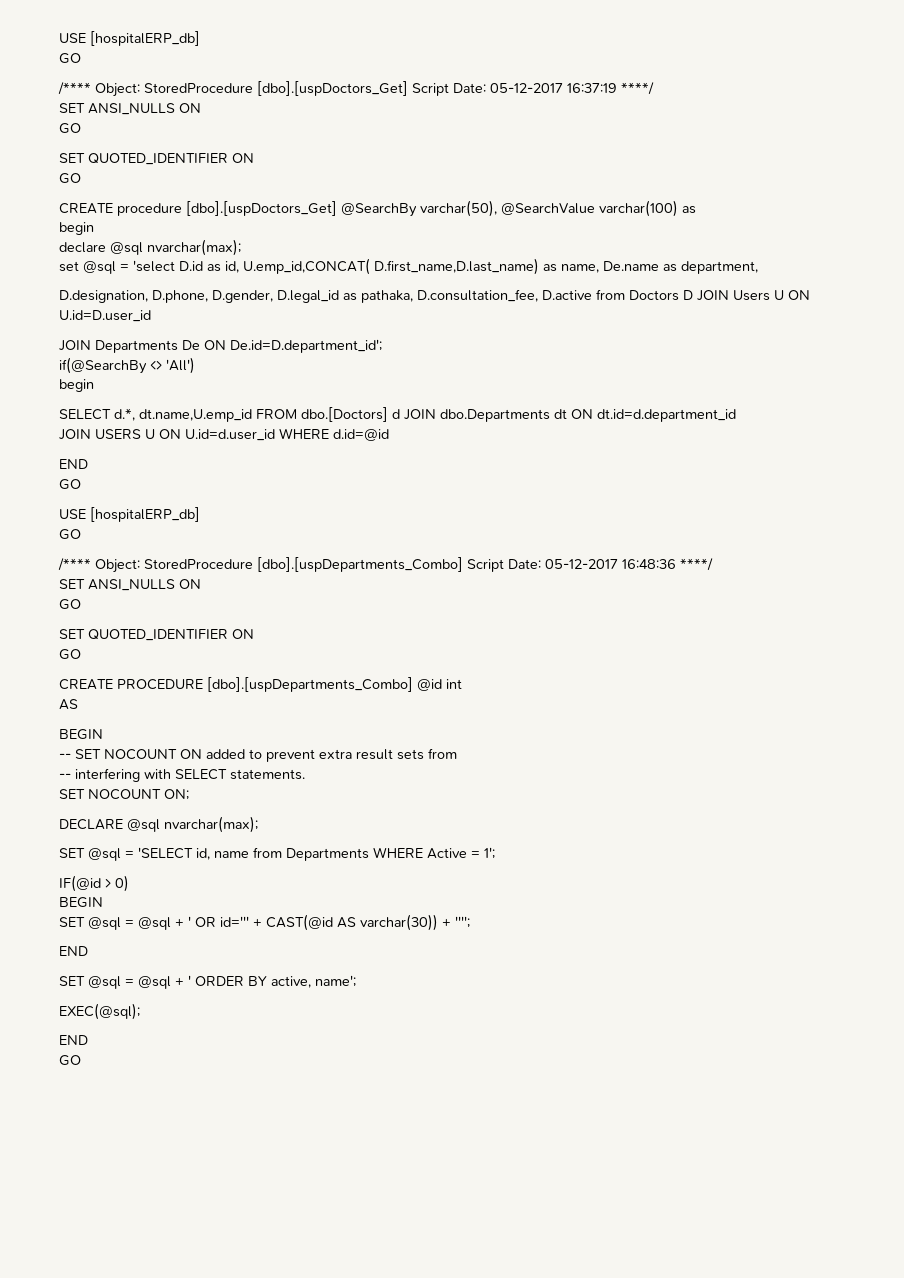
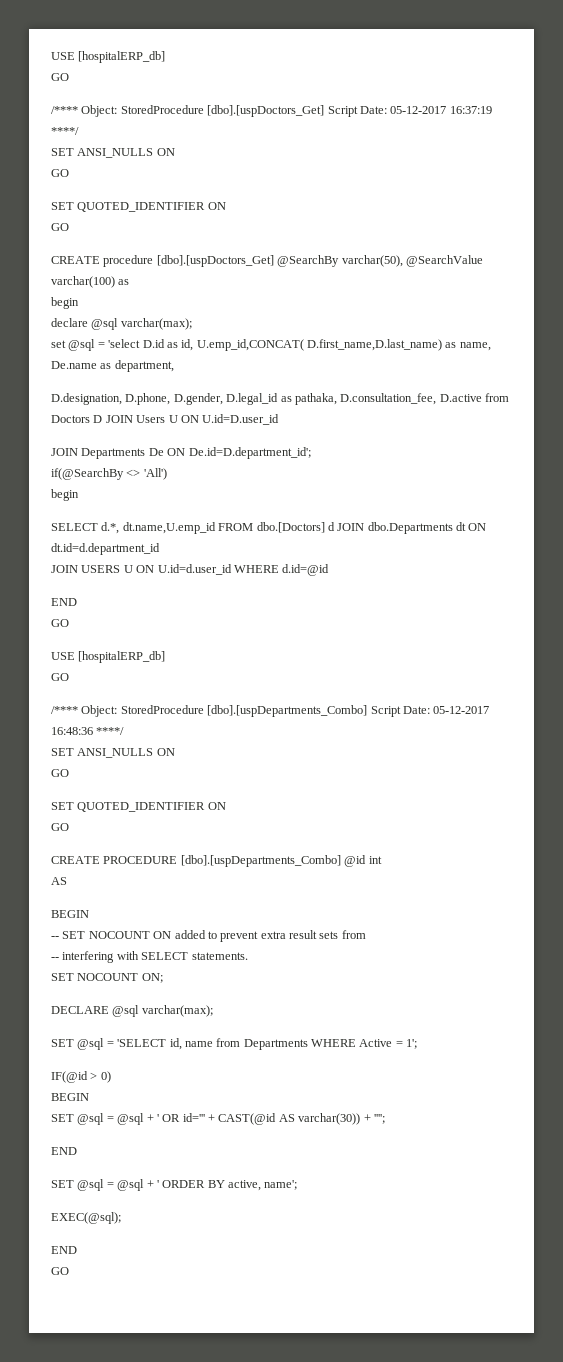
- declare @sql nvarchar(max);
+ declare @sql varchar(max);
- DECLARE @sql nvarchar(max);
+ DECLARE @sql varchar(max);

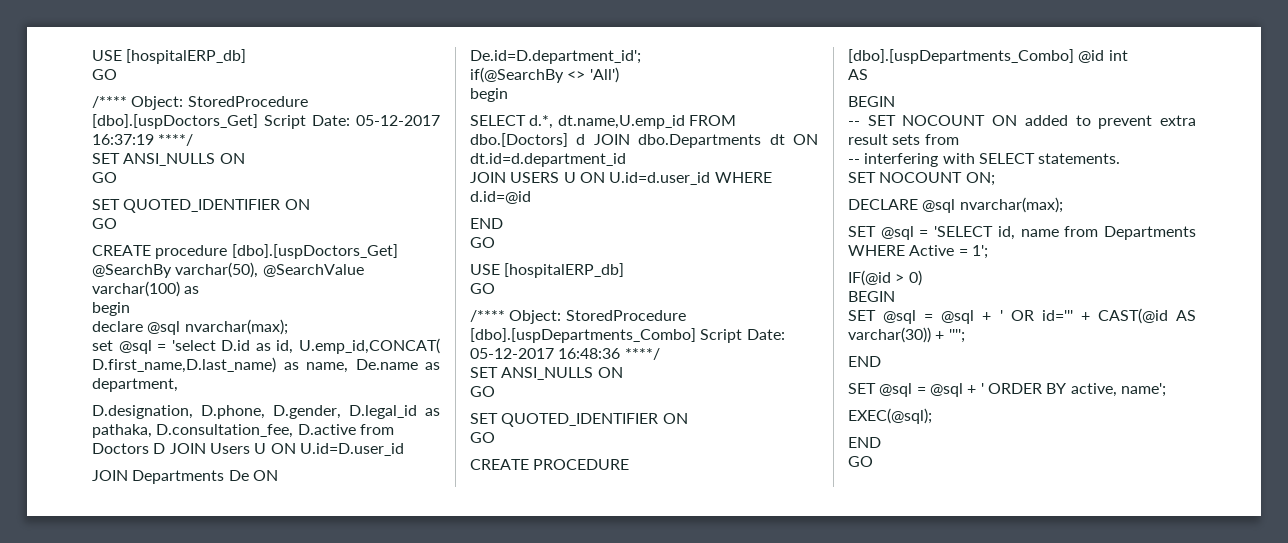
- declare @sql varchar(max);
+ declare @sql nvarchar(max);
- DECLARE @sql varchar(max);
+ DECLARE @sql nvarchar(max);

